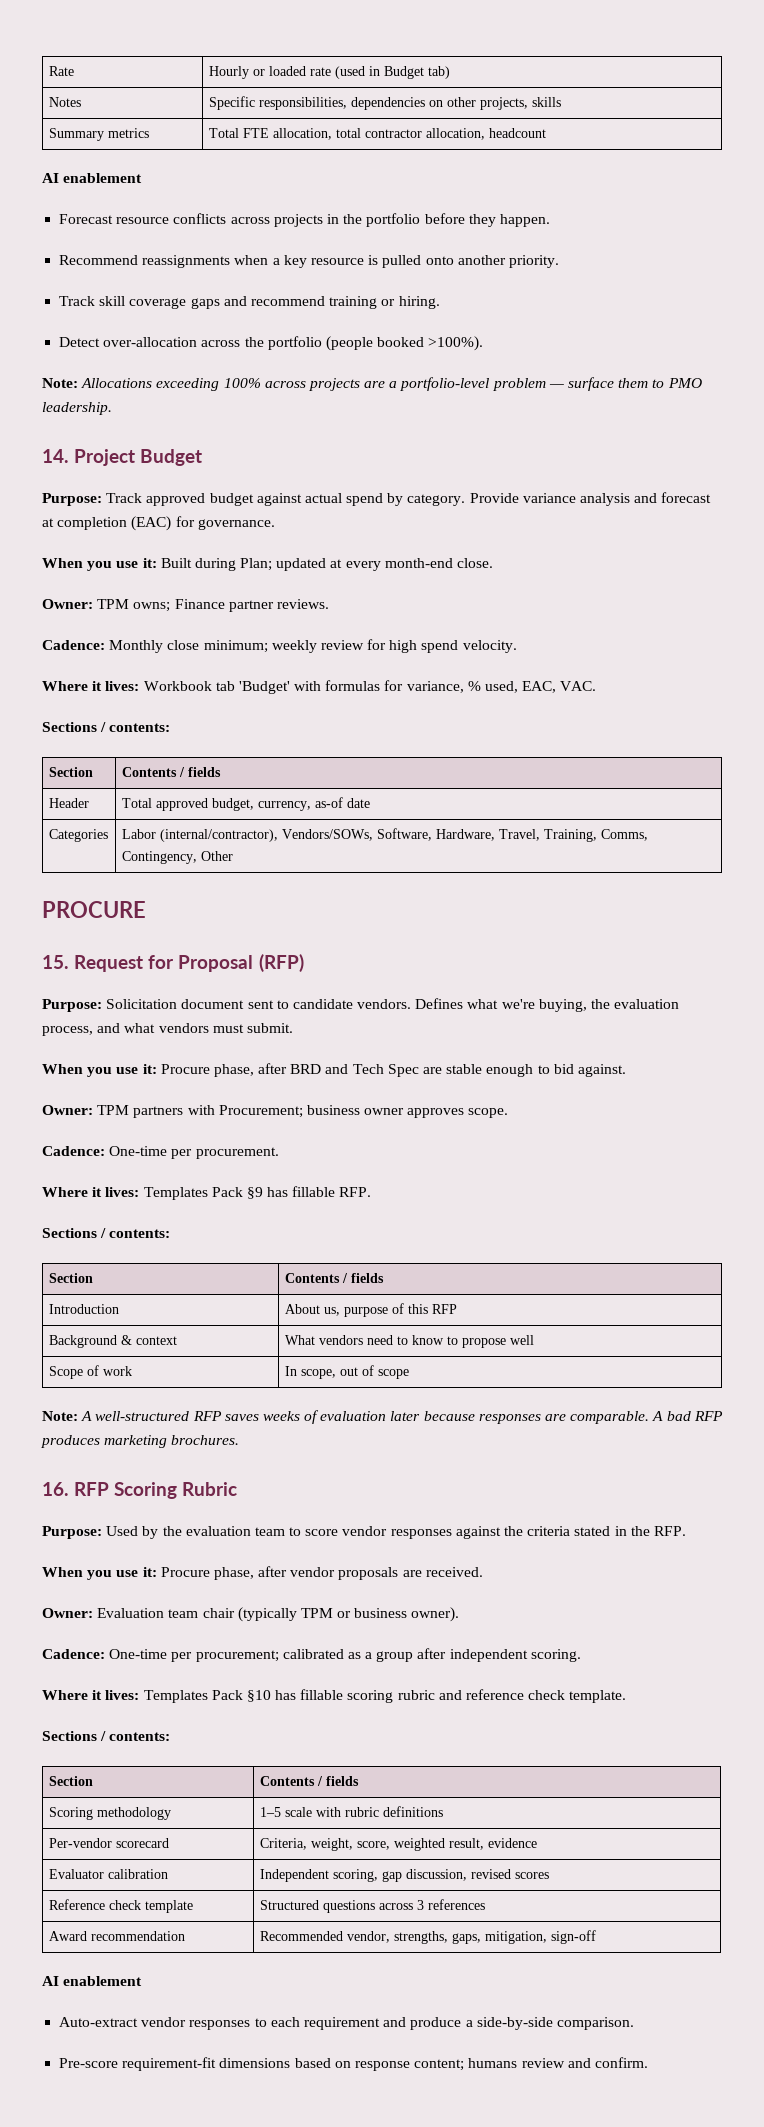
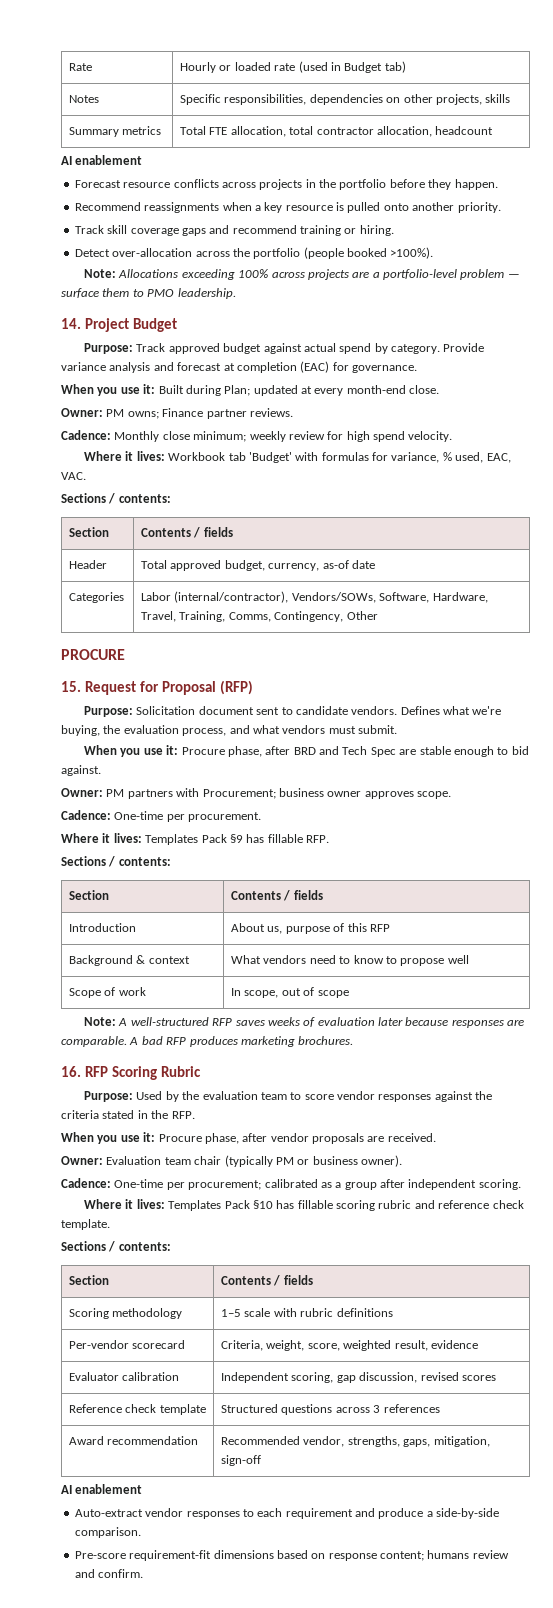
- Owner: TPM owns; Finance partner reviews.
+ Owner: PM owns; Finance partner reviews.
- Owner: TPM partners with Procurement; business owner approves scope.
+ Owner: PM partners with Procurement; business owner approves scope.
- Owner: Evaluation team chair (typically TPM or business owner).
+ Owner: Evaluation team chair (typically PM or business owner).

